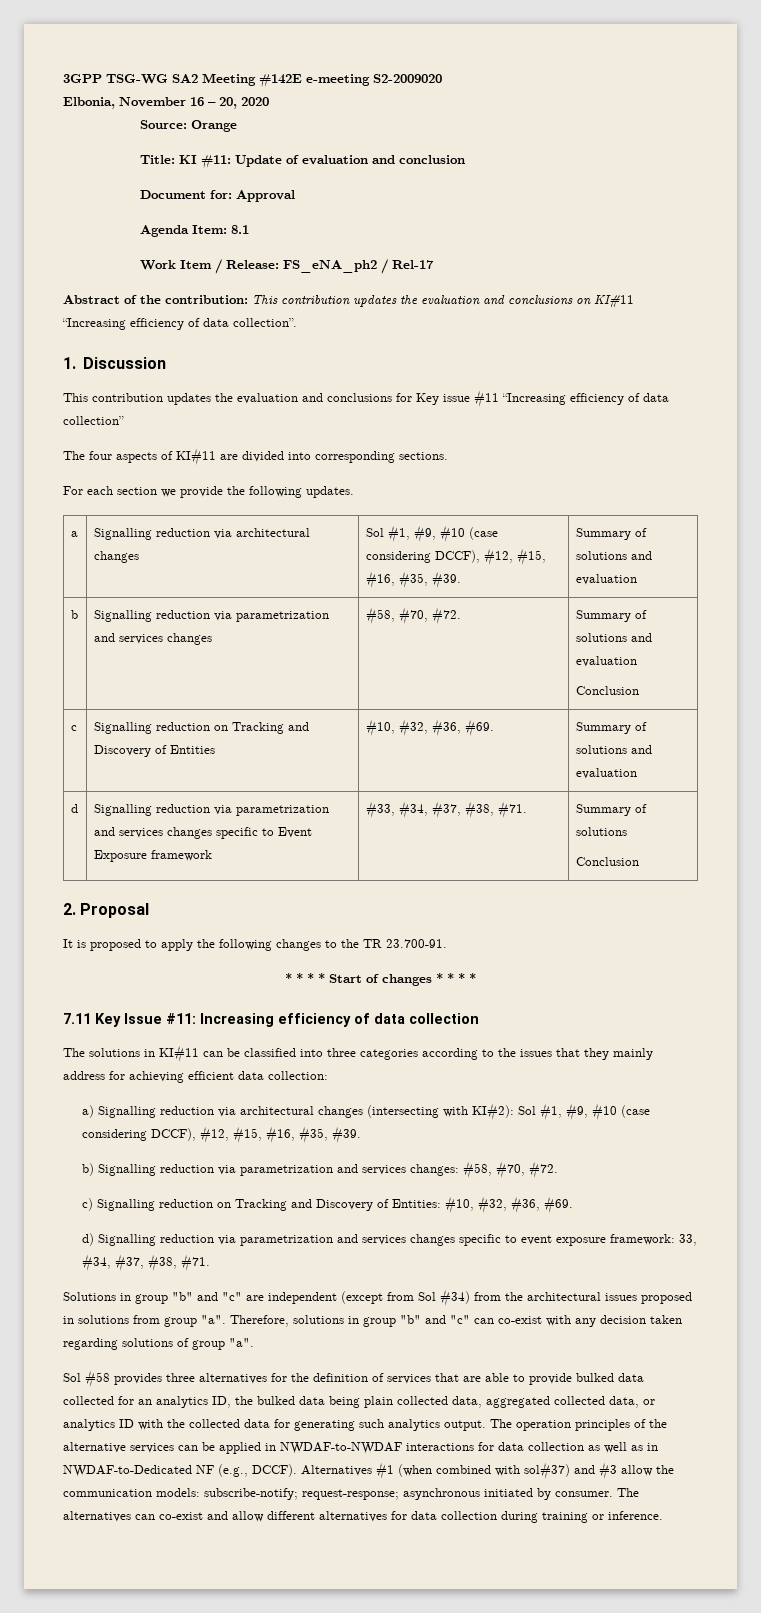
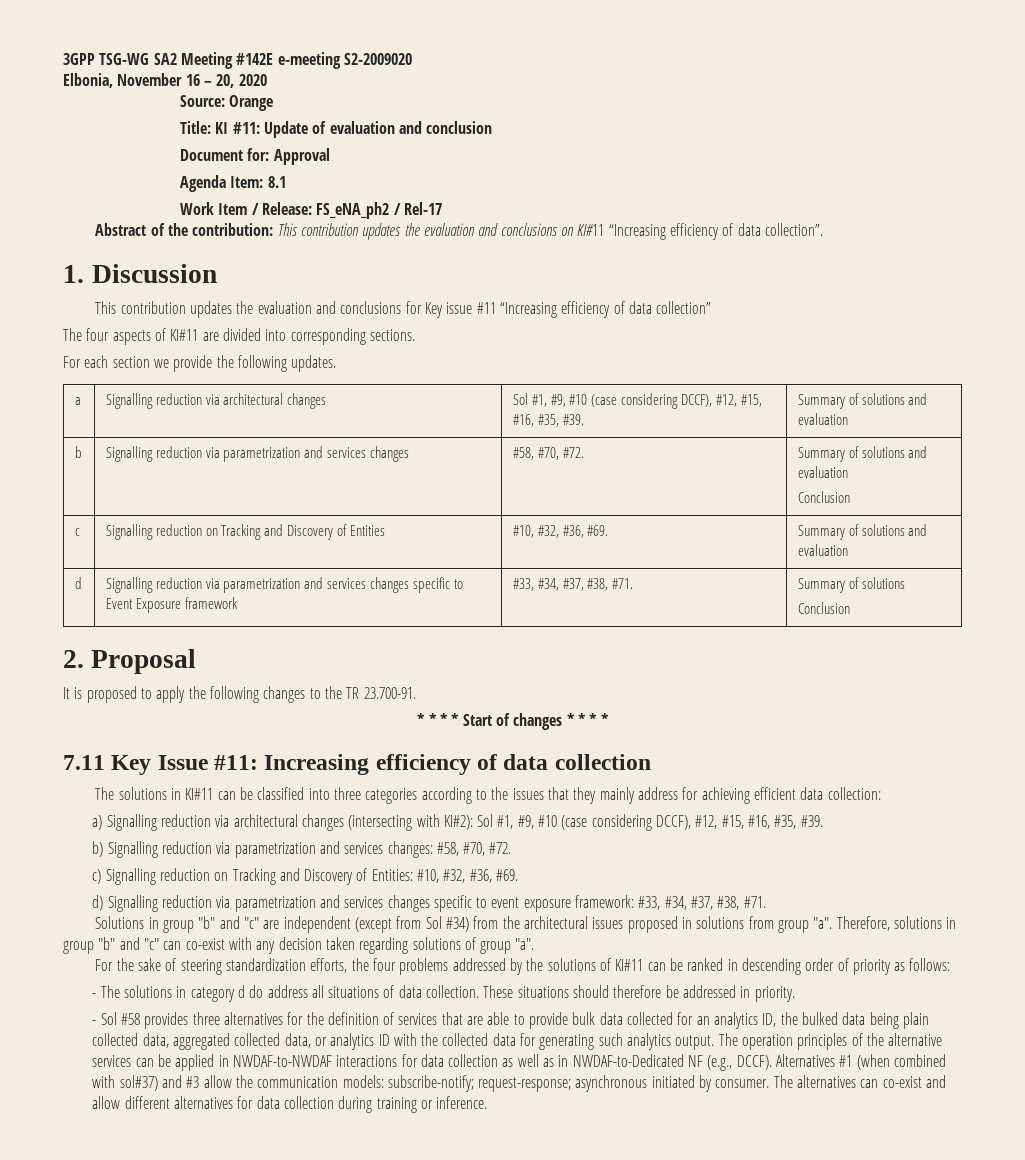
- d) Signalling reduction via parametrization and services changes specific to event exposure framework: 33, #34, #37, #38, #71.
+ d) Signalling reduction via parametrization and services changes specific to event exposure framework: #33, #34, #37, #38, #71.
- Sol #58 provides three alternatives for the definition of services that are able to provide bulked data collected for an analytics ID, the bulked data being plain collected data, aggregated collected data, or analytics ID with the collected data for generating such analytics output.
+ For the sake of steering standardization efforts, the four problems addressed by the solutions of KI#11 can be ranked in descending order of priority as follows:
+ - The solutions in category d do address all situations of data collection. These situations should therefore be addressed in priority.
+ - Sol #58 provides three alternatives for the definition of services that are able to provide bulk data collected for an analytics ID, the bulked data being plain collected data, aggregated collected data, or analytics ID with the collected data for generating such analytics output.

